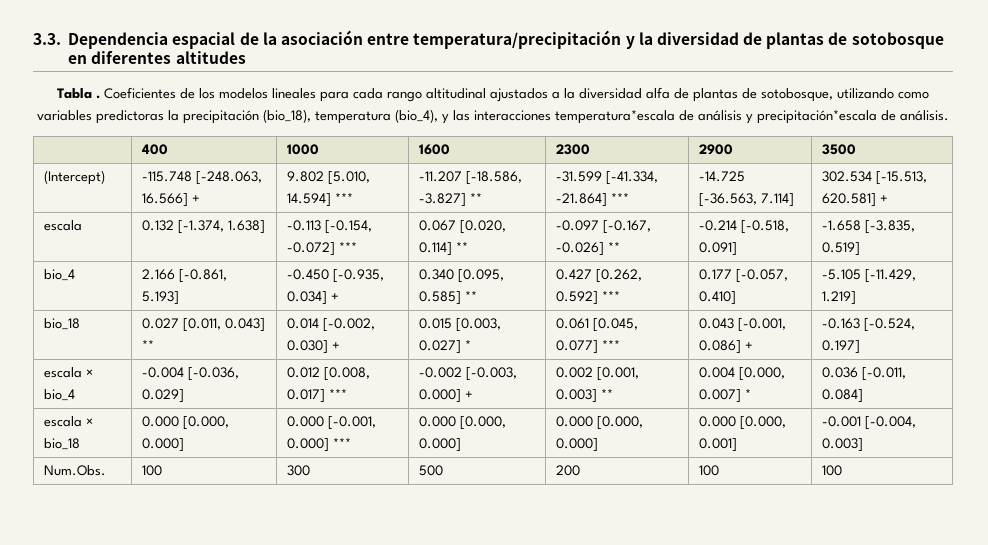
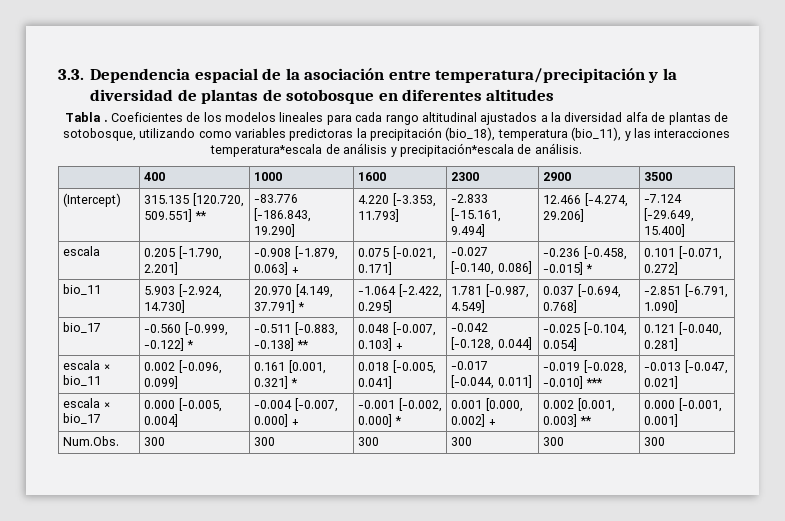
- Coeficientes de los modelos lineales para cada rango altitudinal ajustados a la diversidad alfa de plantas de sotobosque, utilizando como variables predictoras la precipitación (bio_18), temperatura (bio_4), y las interacciones temperatura*escala de análisis y precipitación*escala de análisis.
+ Coeficientes de los modelos lineales para cada rango altitudinal ajustados a la diversidad alfa de plantas de sotobosque, utilizando como variables predictoras la precipitación (bio_18), temperatura (bio_11), y las interacciones temperatura*escala de análisis y precipitación*escala de análisis.
- (Intercept) | -115.748 [-248.063, 16.566] + | 9.802 [5.010, 14.594] *** | -11.207 [-18.586, -3.827] ** | -31.599 [-41.334, -21.864] *** | -14.725 [-36.563, 7.114] | 302.534 [-15.513, 620.581] +
- escala | 0.132 [-1.374, 1.638] | -0.113 [-0.154, -0.072] *** | 0.067 [0.020, 0.114] ** | -0.097 [-0.167, -0.026] ** | -0.214 [-0.518, 0.091] | -1.658 [-3.835, 0.519]
- bio_4 | 2.166 [-0.861, 5.193] | -0.450 [-0.935, 0.034] + | 0.340 [0.095, 0.585] ** | 0.427 [0.262, 0.592] *** | 0.177 [-0.057, 0.410] | -5.105 [-11.429, 1.219]
- bio_18 | 0.027 [0.011, 0.043] ** | 0.014 [-0.002, 0.030] + | 0.015 [0.003, 0.027] * | 0.061 [0.045, 0.077] *** | 0.043 [-0.001, 0.086] + | -0.163 [-0.524, 0.197]
- escala × bio_4 | -0.004 [-0.036, 0.029] | 0.012 [0.008, 0.017] *** | -0.002 [-0.003, 0.000] + | 0.002 [0.001, 0.003] ** | 0.004 [0.000, 0.007] * | 0.036 [-0.011, 0.084]
- escala × bio_18 | 0.000 [0.000, 0.000] | 0.000 [-0.001, 0.000] *** | 0.000 [0.000, 0.000] | 0.000 [0.000, 0.000] | 0.000 [0.000, 0.001] | -0.001 [-0.004, 0.003]
+ (Intercept) | 315.135 [120.720, 509.551] ** | -83.776 [-186.843, 19.290] | 4.220 [-3.353, 11.793] | -2.833 [-15.161, 9.494] | 12.466 [-4.274, 29.206] | -7.124 [-29.649, 15.400]
+ escala | 0.205 [-1.790, 2.201] | -0.908 [-1.879, 0.063] + | 0.075 [-0.021, 0.171] | -0.027 [-0.140, 0.086] | -0.236 [-0.458, -0.015] * | 0.101 [-0.071, 0.272]
+ bio_11 | 5.903 [-2.924, 14.730] | 20.970 [4.149, 37.791] * | -1.064 [-2.422, 0.295] | 1.781 [-0.987, 4.549] | 0.037 [-0.694, 0.768] | -2.851 [-6.791, 1.090]
+ bio_17 | -0.560 [-0.999, -0.122] * | -0.511 [-0.883, -0.138] ** | 0.048 [-0.007, 0.103] + | -0.042 [-0.128, 0.044] | -0.025 [-0.104, 0.054] | 0.121 [-0.040, 0.281]
+ escala × bio_11 | 0.002 [-0.096, 0.099] | 0.161 [0.001, 0.321] * | 0.018 [-0.005, 0.041] | -0.017 [-0.044, 0.011] | -0.019 [-0.028, -0.010] *** | -0.013 [-0.047, 0.021]
+ escala × bio_17 | 0.000 [-0.005, 0.004] | -0.004 [-0.007, 0.000] + | -0.001 [-0.002, 0.000] * | 0.001 [0.000, 0.002] + | 0.002 [0.001, 0.003] ** | 0.000 [-0.001, 0.001]
- Num.Obs. | 100 | 300 | 500 | 200 | 100 | 100
+ Num.Obs. | 300 | 300 | 300 | 300 | 300 | 300

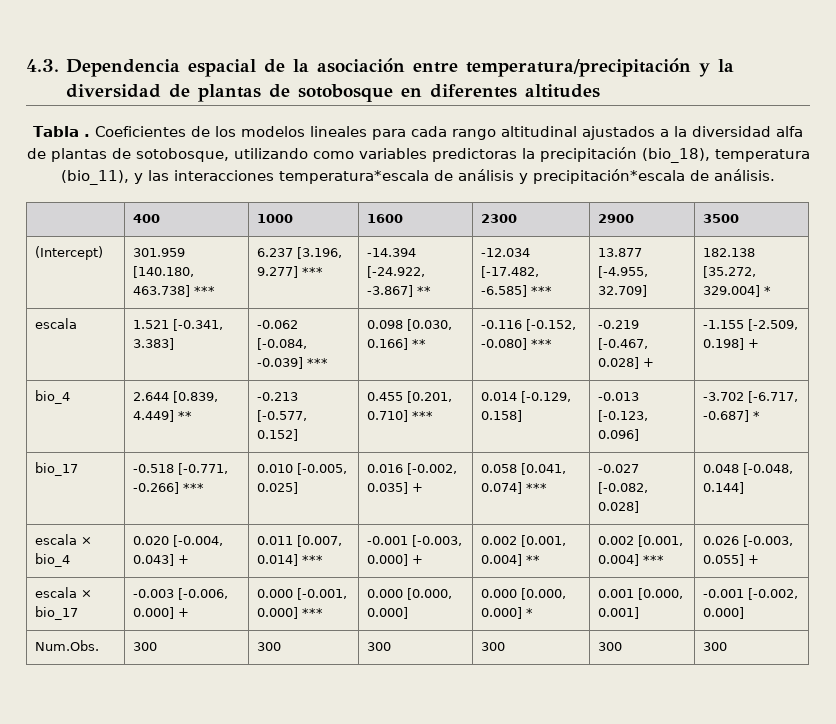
- 3.3. Dependencia espacial de la asociación entre temperatura/precipitación y la diversidad de plantas de sotobosque en diferentes altitudes
+ 4.3. Dependencia espacial de la asociación entre temperatura/precipitación y la diversidad de plantas de sotobosque en diferentes altitudes
- (Intercept) | 315.135 [120.720, 509.551] ** | -83.776 [-186.843, 19.290] | 4.220 [-3.353, 11.793] | -2.833 [-15.161, 9.494] | 12.466 [-4.274, 29.206] | -7.124 [-29.649, 15.400]
- escala | 0.205 [-1.790, 2.201] | -0.908 [-1.879, 0.063] + | 0.075 [-0.021, 0.171] | -0.027 [-0.140, 0.086] | -0.236 [-0.458, -0.015] * | 0.101 [-0.071, 0.272]
- bio_11 | 5.903 [-2.924, 14.730] | 20.970 [4.149, 37.791] * | -1.064 [-2.422, 0.295] | 1.781 [-0.987, 4.549] | 0.037 [-0.694, 0.768] | -2.851 [-6.791, 1.090]
- bio_17 | -0.560 [-0.999, -0.122] * | -0.511 [-0.883, -0.138] ** | 0.048 [-0.007, 0.103] + | -0.042 [-0.128, 0.044] | -0.025 [-0.104, 0.054] | 0.121 [-0.040, 0.281]
- escala × bio_11 | 0.002 [-0.096, 0.099] | 0.161 [0.001, 0.321] * | 0.018 [-0.005, 0.041] | -0.017 [-0.044, 0.011] | -0.019 [-0.028, -0.010] *** | -0.013 [-0.047, 0.021]
- escala × bio_17 | 0.000 [-0.005, 0.004] | -0.004 [-0.007, 0.000] + | -0.001 [-0.002, 0.000] * | 0.001 [0.000, 0.002] + | 0.002 [0.001, 0.003] ** | 0.000 [-0.001, 0.001]
+ (Intercept) | 301.959 [140.180, 463.738] *** | 6.237 [3.196, 9.277] *** | -14.394 [-24.922, -3.867] ** | -12.034 [-17.482, -6.585] *** | 13.877 [-4.955, 32.709] | 182.138 [35.272, 329.004] *
+ escala | 1.521 [-0.341, 3.383] | -0.062 [-0.084, -0.039] *** | 0.098 [0.030, 0.166] ** | -0.116 [-0.152, -0.080] *** | -0.219 [-0.467, 0.028] + | -1.155 [-2.509, 0.198] +
+ bio_4 | 2.644 [0.839, 4.449] ** | -0.213 [-0.577, 0.152] | 0.455 [0.201, 0.710] *** | 0.014 [-0.129, 0.158] | -0.013 [-0.123, 0.096] | -3.702 [-6.717, -0.687] *
+ bio_17 | -0.518 [-0.771, -0.266] *** | 0.010 [-0.005, 0.025] | 0.016 [-0.002, 0.035] + | 0.058 [0.041, 0.074] *** | -0.027 [-0.082, 0.028] | 0.048 [-0.048, 0.144]
+ escala × bio_4 | 0.020 [-0.004, 0.043] + | 0.011 [0.007, 0.014] *** | -0.001 [-0.003, 0.000] + | 0.002 [0.001, 0.004] ** | 0.002 [0.001, 0.004] *** | 0.026 [-0.003, 0.055] +
+ escala × bio_17 | -0.003 [-0.006, 0.000] + | 0.000 [-0.001, 0.000] *** | 0.000 [0.000, 0.000] | 0.000 [0.000, 0.000] * | 0.001 [0.000, 0.001] | -0.001 [-0.002, 0.000]

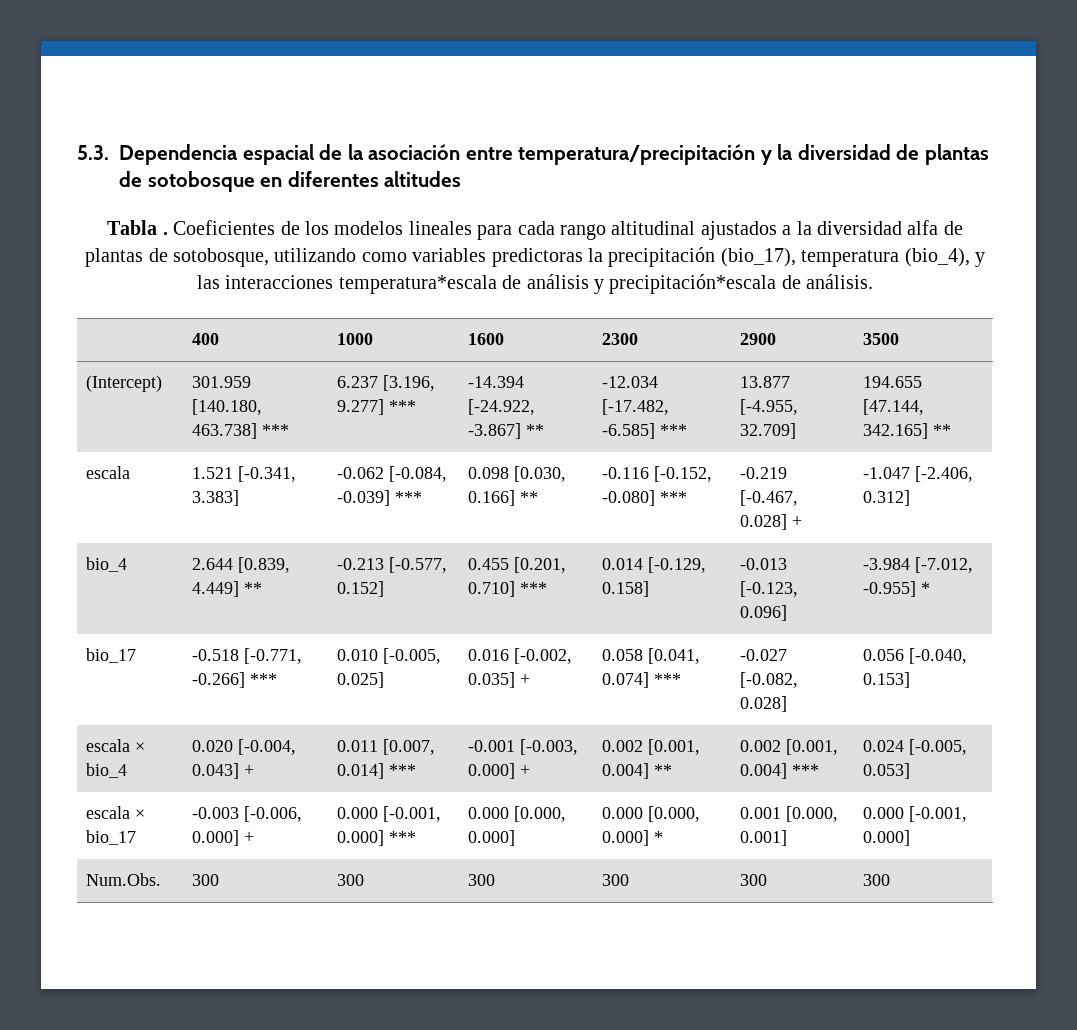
- 4.3. Dependencia espacial de la asociación entre temperatura/precipitación y la diversidad de plantas de sotobosque en diferentes altitudes
+ 5.3. Dependencia espacial de la asociación entre temperatura/precipitación y la diversidad de plantas de sotobosque en diferentes altitudes
- Coeficientes de los modelos lineales para cada rango altitudinal ajustados a la diversidad alfa de plantas de sotobosque, utilizando como variables predictoras la precipitación (bio_18), temperatura (bio_11), y las interacciones temperatura*escala de análisis y precipitación*escala de análisis.
+ Coeficientes de los modelos lineales para cada rango altitudinal ajustados a la diversidad alfa de plantas de sotobosque, utilizando como variables predictoras la precipitación (bio_17), temperatura (bio_4), y las interacciones temperatura*escala de análisis y precipitación*escala de análisis.
- (Intercept) | 301.959 [140.180, 463.738] *** | 6.237 [3.196, 9.277] *** | -14.394 [-24.922, -3.867] ** | -12.034 [-17.482, -6.585] *** | 13.877 [-4.955, 32.709] | 182.138 [35.272, 329.004] *
+ (Intercept) | 301.959 [140.180, 463.738] *** | 6.237 [3.196, 9.277] *** | -14.394 [-24.922, -3.867] ** | -12.034 [-17.482, -6.585] *** | 13.877 [-4.955, 32.709] | 194.655 [47.144, 342.165] **
- escala | 1.521 [-0.341, 3.383] | -0.062 [-0.084, -0.039] *** | 0.098 [0.030, 0.166] ** | -0.116 [-0.152, -0.080] *** | -0.219 [-0.467, 0.028] + | -1.155 [-2.509, 0.198] +
+ escala | 1.521 [-0.341, 3.383] | -0.062 [-0.084, -0.039] *** | 0.098 [0.030, 0.166] ** | -0.116 [-0.152, -0.080] *** | -0.219 [-0.467, 0.028] + | -1.047 [-2.406, 0.312]
- bio_4 | 2.644 [0.839, 4.449] ** | -0.213 [-0.577, 0.152] | 0.455 [0.201, 0.710] *** | 0.014 [-0.129, 0.158] | -0.013 [-0.123, 0.096] | -3.702 [-6.717, -0.687] *
+ bio_4 | 2.644 [0.839, 4.449] ** | -0.213 [-0.577, 0.152] | 0.455 [0.201, 0.710] *** | 0.014 [-0.129, 0.158] | -0.013 [-0.123, 0.096] | -3.984 [-7.012, -0.955] *
- bio_17 | -0.518 [-0.771, -0.266] *** | 0.010 [-0.005, 0.025] | 0.016 [-0.002, 0.035] + | 0.058 [0.041, 0.074] *** | -0.027 [-0.082, 0.028] | 0.048 [-0.048, 0.144]
+ bio_17 | -0.518 [-0.771, -0.266] *** | 0.010 [-0.005, 0.025] | 0.016 [-0.002, 0.035] + | 0.058 [0.041, 0.074] *** | -0.027 [-0.082, 0.028] | 0.056 [-0.040, 0.153]
- escala × bio_4 | 0.020 [-0.004, 0.043] + | 0.011 [0.007, 0.014] *** | -0.001 [-0.003, 0.000] + | 0.002 [0.001, 0.004] ** | 0.002 [0.001, 0.004] *** | 0.026 [-0.003, 0.055] +
+ escala × bio_4 | 0.020 [-0.004, 0.043] + | 0.011 [0.007, 0.014] *** | -0.001 [-0.003, 0.000] + | 0.002 [0.001, 0.004] ** | 0.002 [0.001, 0.004] *** | 0.024 [-0.005, 0.053]
- escala × bio_17 | -0.003 [-0.006, 0.000] + | 0.000 [-0.001, 0.000] *** | 0.000 [0.000, 0.000] | 0.000 [0.000, 0.000] * | 0.001 [0.000, 0.001] | -0.001 [-0.002, 0.000]
+ escala × bio_17 | -0.003 [-0.006, 0.000] + | 0.000 [-0.001, 0.000] *** | 0.000 [0.000, 0.000] | 0.000 [0.000, 0.000] * | 0.001 [0.000, 0.001] | 0.000 [-0.001, 0.000]

